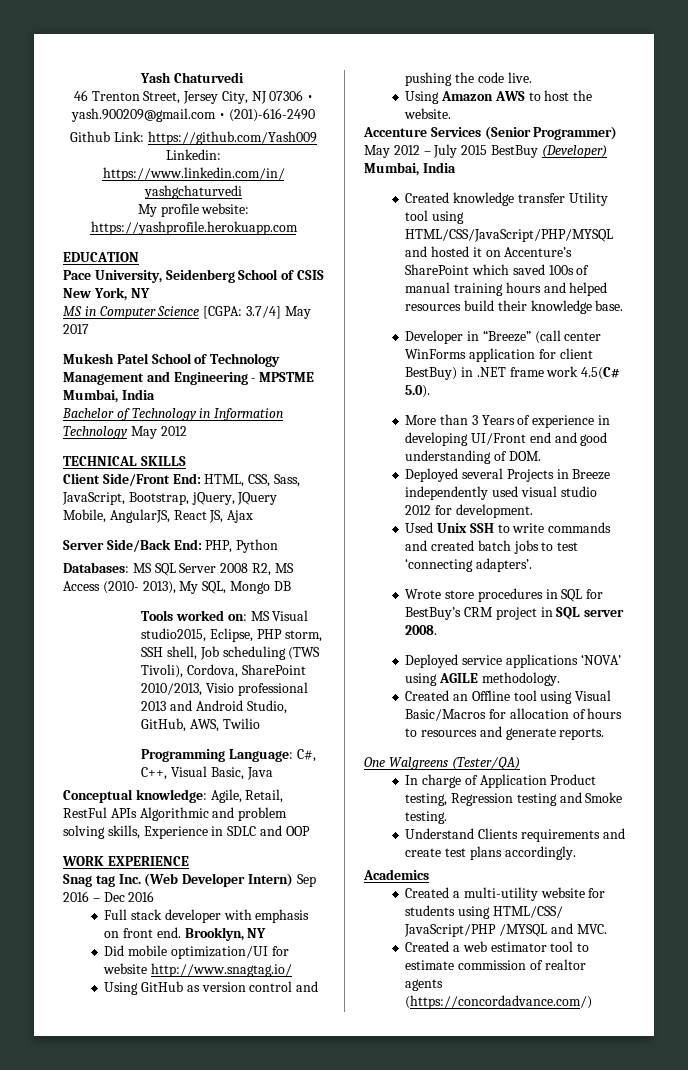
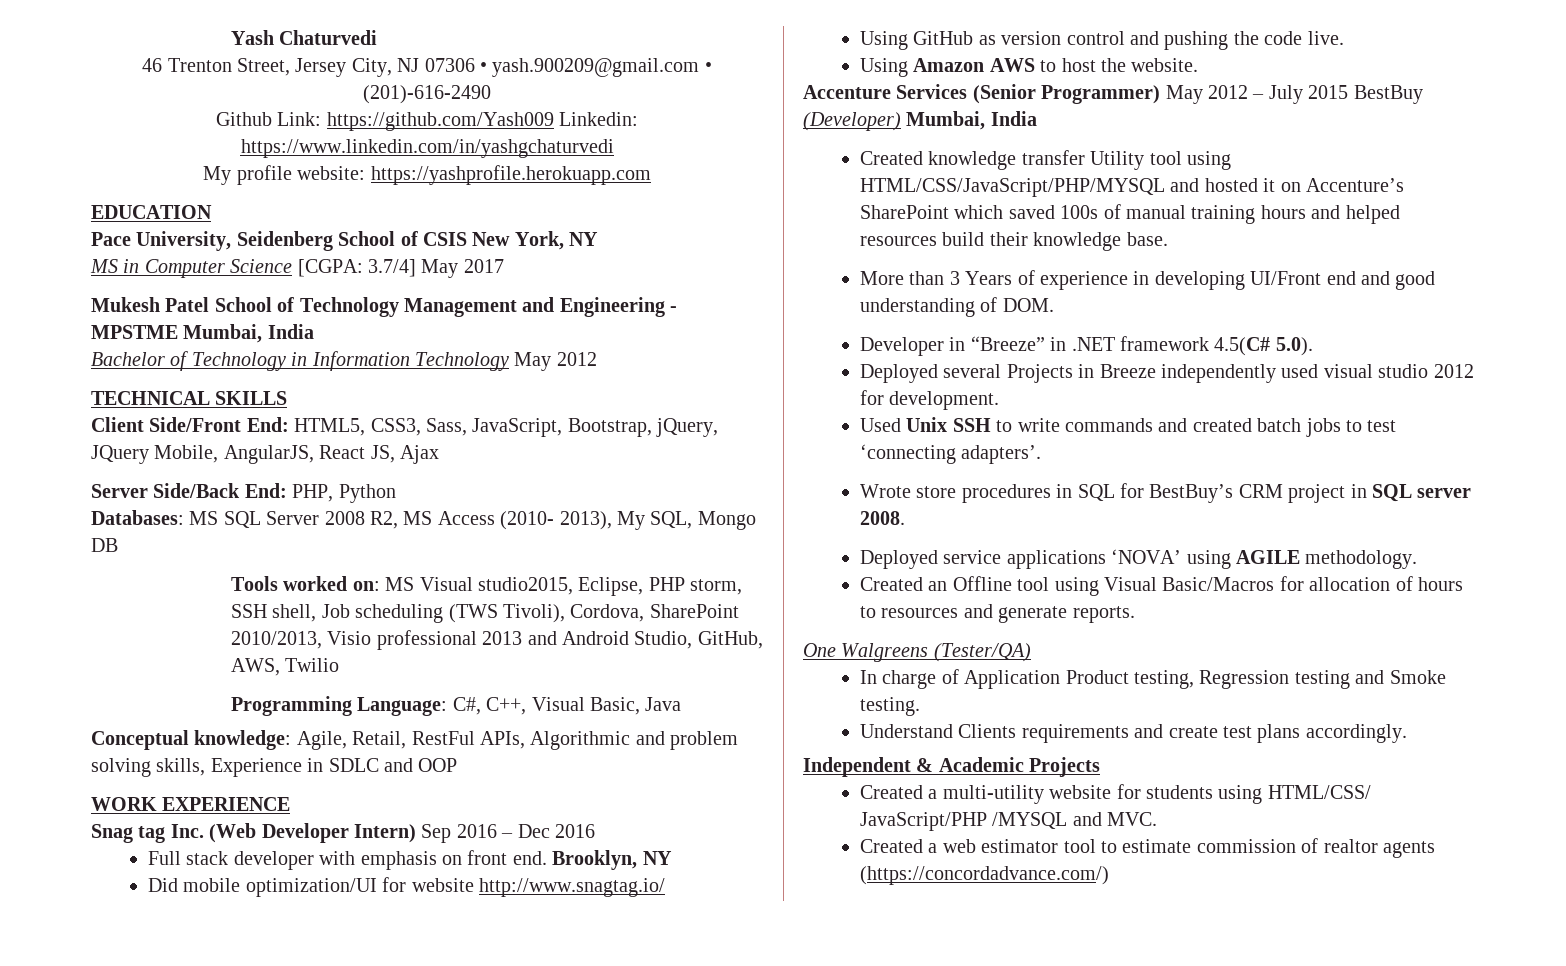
- Client Side/Front End: HTML, CSS, Sass, JavaScript, Bootstrap, jQuery, JQuery Mobile, AngularJS, React JS, Ajax
+ Client Side/Front End: HTML5, CSS3, Sass, JavaScript, Bootstrap, jQuery, JQuery Mobile, AngularJS, React JS, Ajax
- Conceptual knowledge: Agile, Retail, RestFul APIs Algorithmic and problem solving skills, Experience in SDLC and OOP
+ Conceptual knowledge: Agile, Retail, RestFul APIs, Algorithmic and problem solving skills, Experience in SDLC and OOP
- Developer in “Breeze” (call center WinForms application for client BestBuy) in .NET frame work 4.5(C# 5.0).
+ Developer in “Breeze” in .NET framework 4.5(C# 5.0).
- Academics
+ Independent & Academic Projects

